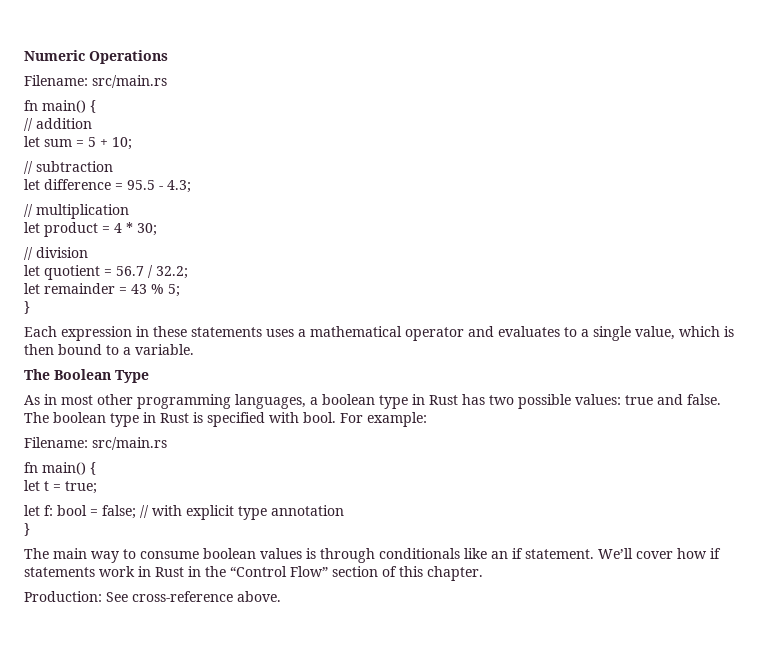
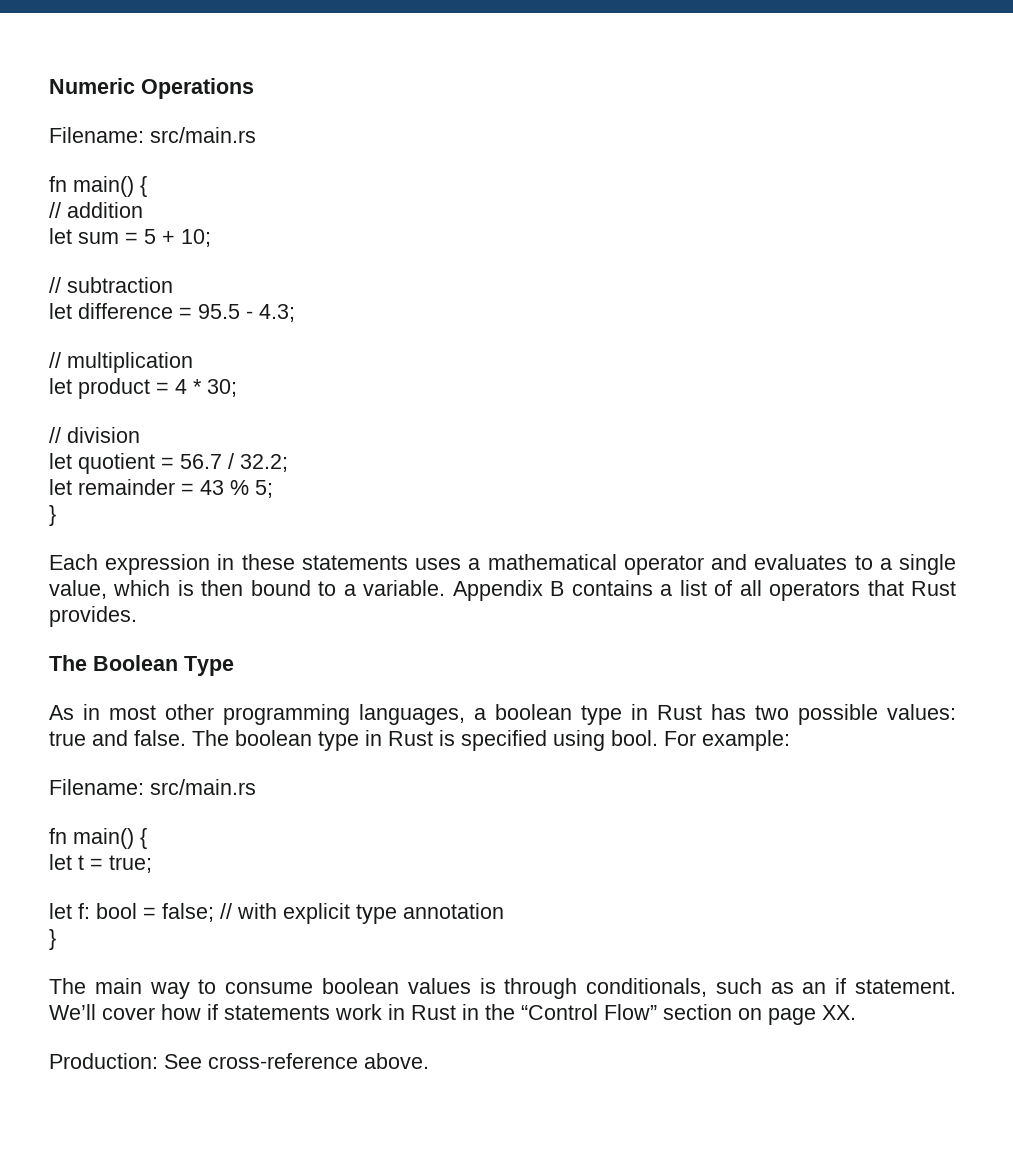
+ Appendix B contains a list of all operators that Rust provides.
- The boolean type in Rust is specified with bool.
+ The boolean type in Rust is specified using bool.
- The main way to consume boolean values is through conditionals like an if statement.
+ The main way to consume boolean values is through conditionals, such as an if statement.
- We’ll cover how if statements work in Rust in the “Control Flow” section of this chapter.
+ We’ll cover how if statements work in Rust in the “Control Flow” section on page XX.

